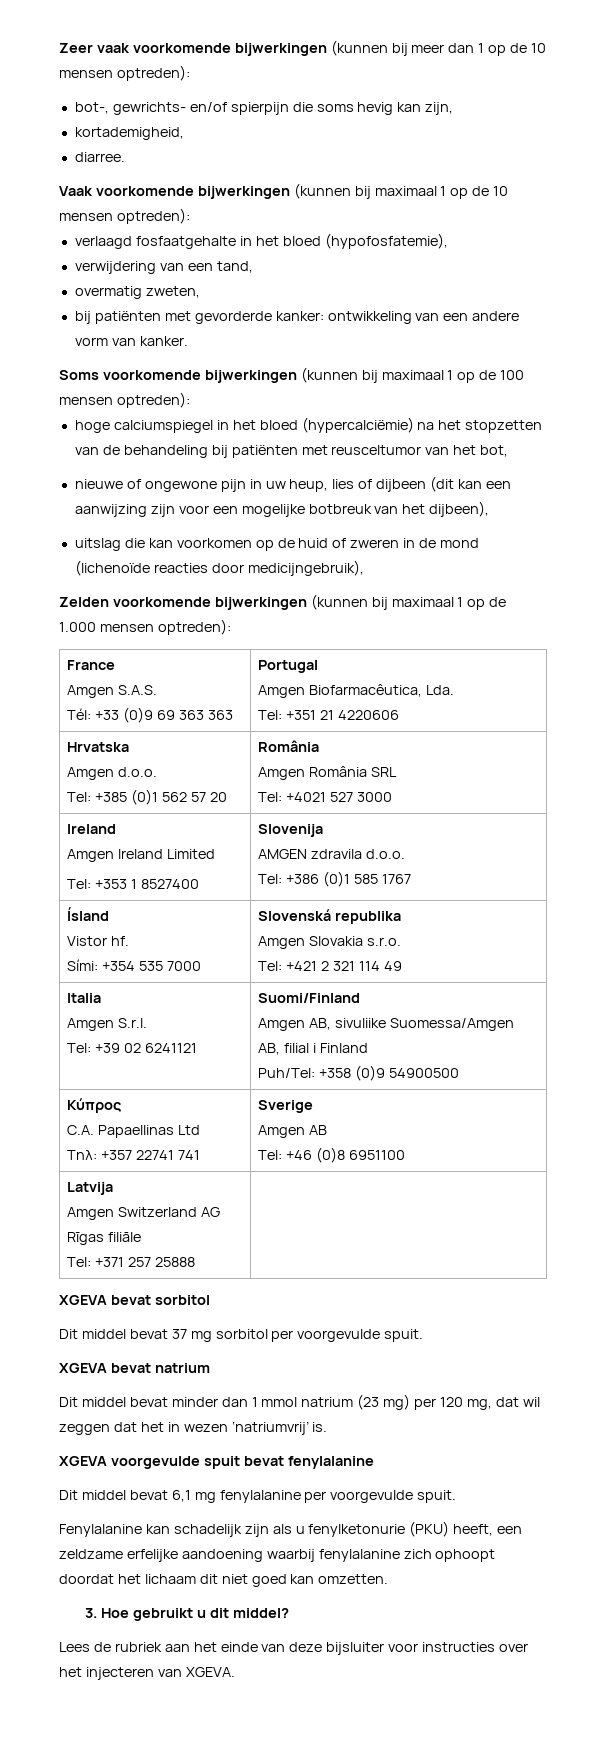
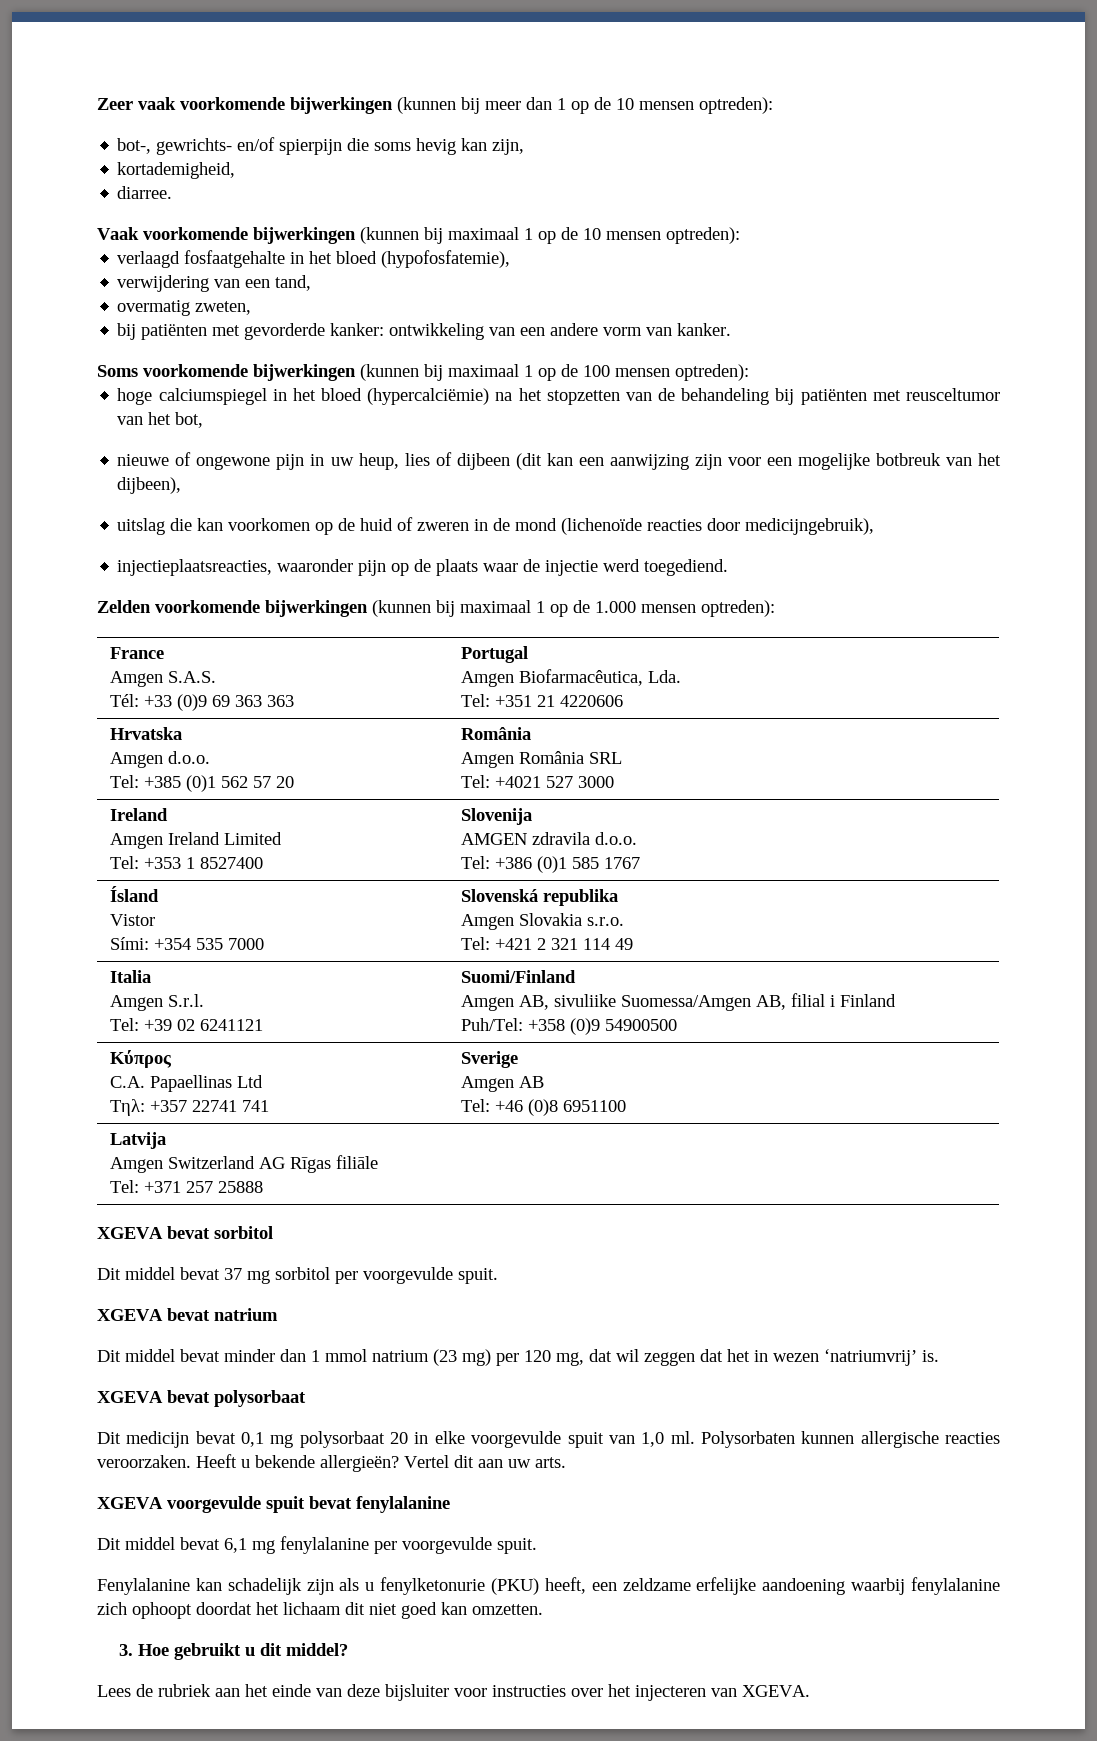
+ injectieplaatsreacties, waaronder pijn op de plaats waar de injectie werd toegediend.
  Ísland
- Vistor hf.
+ Vistor
+ XGEVA bevat polysorbaat
+ Dit medicijn bevat 0,1 mg polysorbaat 20 in elke voorgevulde spuit van 1,0 ml. Polysorbaten kunnen allergische reacties veroorzaken. Heeft u bekende allergieën? Vertel dit aan uw arts.

